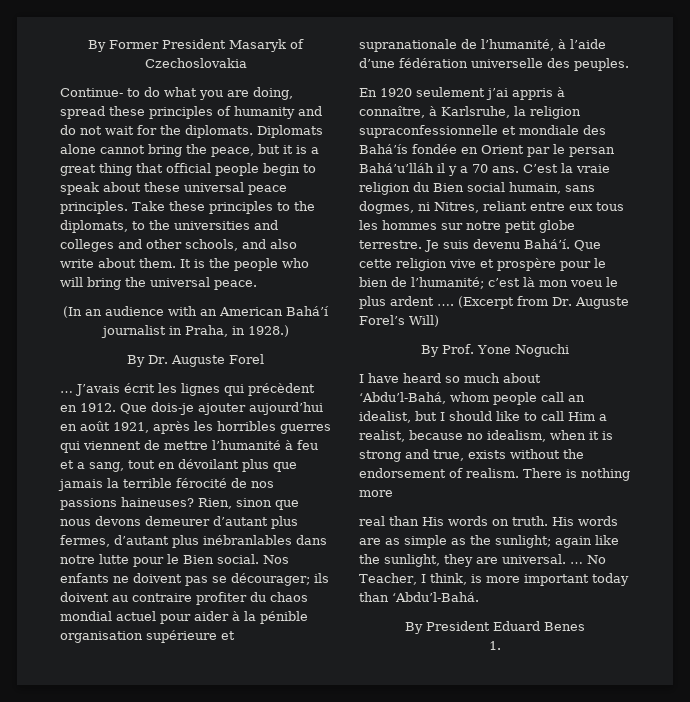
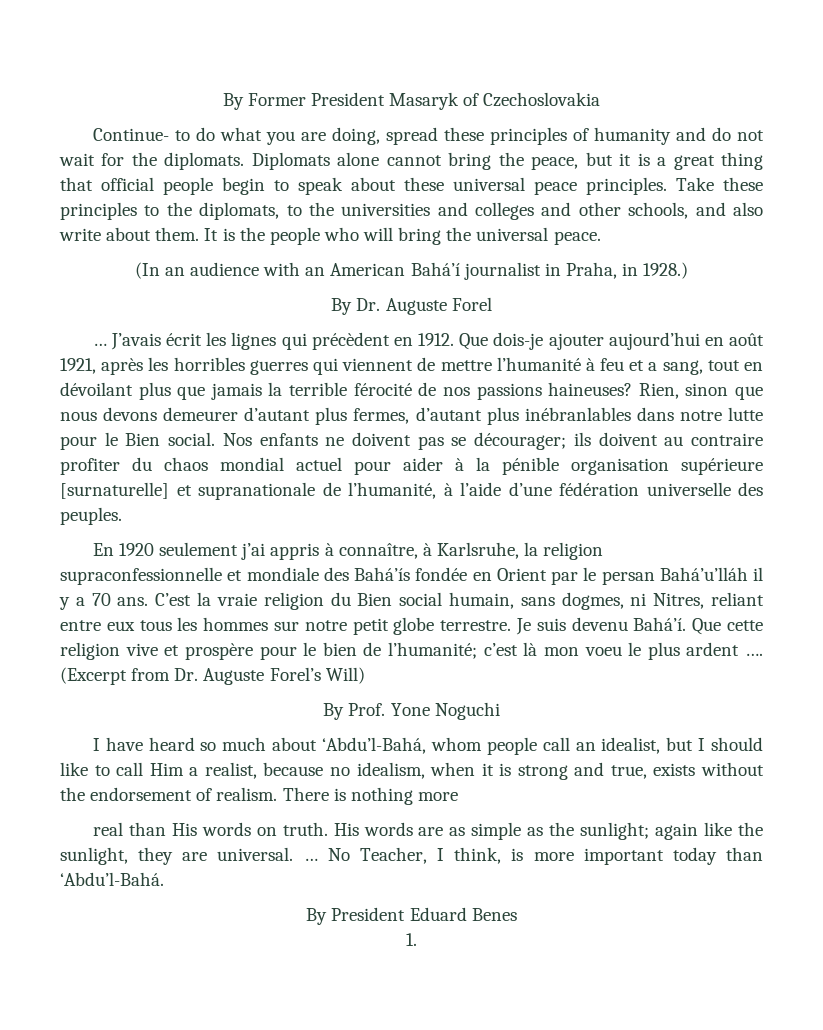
- Nos enfants ne doivent pas se décourager; ils doivent au contraire profiter du chaos mondial actuel pour aider à la pénible organisation supérieure et supranationale de l’humanité, à l’aide d’une fédération universelle des peuples.
+ Nos enfants ne doivent pas se décourager; ils doivent au contraire profiter du chaos mondial actuel pour aider à la pénible organisation supérieure [surnaturelle] et supranationale de l’humanité, à l’aide d’une fédération universelle des peuples.

